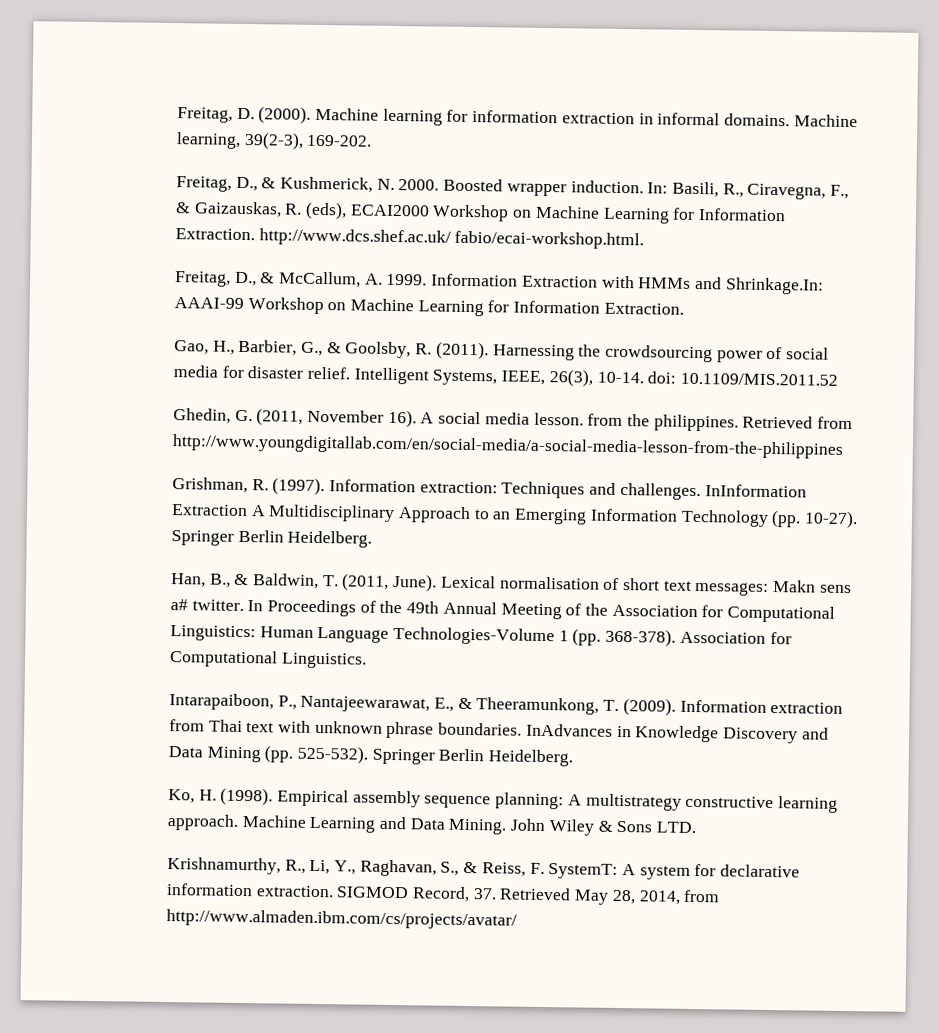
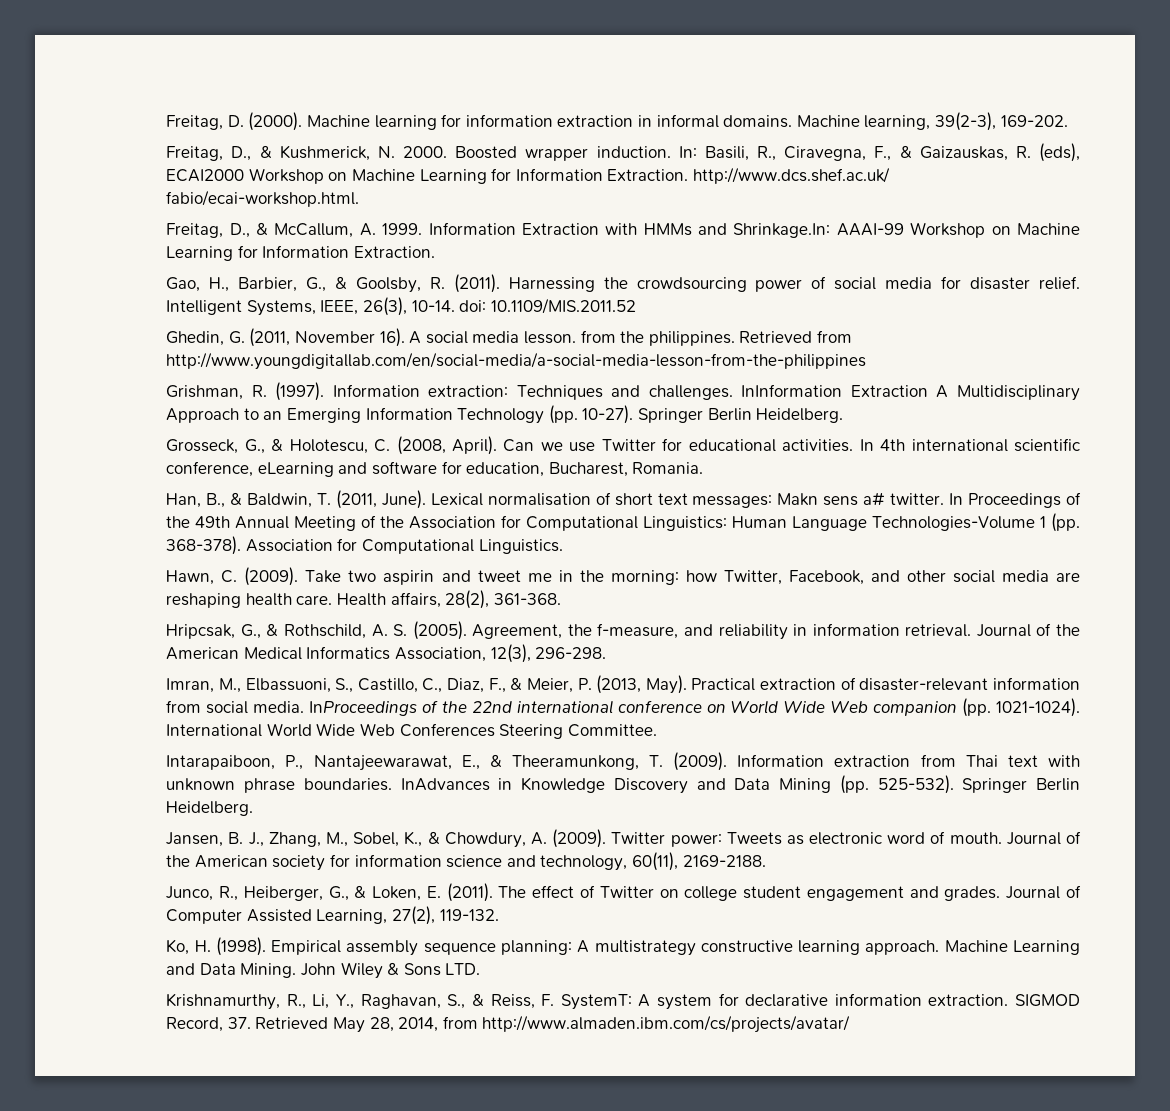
+ Grosseck, G., & Holotescu, C. (2008, April). Can we use Twitter for educational activities. In 4th international scientific conference, eLearning and software for education, Bucharest, Romania.
+ Hawn, C. (2009). Take two aspirin and tweet me in the morning: how Twitter, Facebook, and other social media are reshaping health care. Health affairs, 28(2), 361-368.
+ Hripcsak, G., & Rothschild, A. S. (2005). Agreement, the f-measure, and reliability in information retrieval. Journal of the American Medical Informatics Association, 12(3), 296-298.
+ Imran, M., Elbassuoni, S., Castillo, C., Diaz, F., & Meier, P. (2013, May). Practical extraction of disaster-relevant information from social media. InProceedings of the 22nd international conference on World Wide Web companion (pp. 1021-1024). International World Wide Web Conferences Steering Committee.
+ Jansen, B. J., Zhang, M., Sobel, K., & Chowdury, A. (2009). Twitter power: Tweets as electronic word of mouth. Journal of the American society for information science and technology, 60(11), 2169-2188.
+ Junco, R., Heiberger, G., & Loken, E. (2011). The effect of Twitter on college student engagement and grades. Journal of Computer Assisted Learning, 27(2), 119-132.

